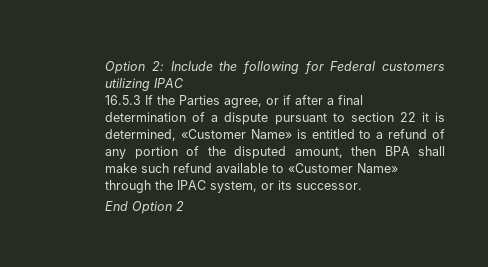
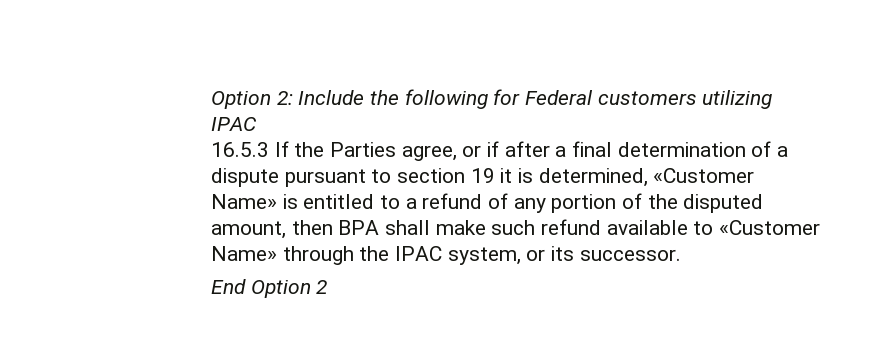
- 16.5.3 If the Parties agree, or if after a final determination of a dispute pursuant to section 22 it is determined, «Customer Name» is entitled to a refund of any portion of the disputed amount, then BPA shall make such refund available to «Customer Name» through the IPAC system, or its successor.
+ 16.5.3 If the Parties agree, or if after a final determination of a dispute pursuant to section 19 it is determined, «Customer Name» is entitled to a refund of any portion of the disputed amount, then BPA shall make such refund available to «Customer Name» through the IPAC system, or its successor.

